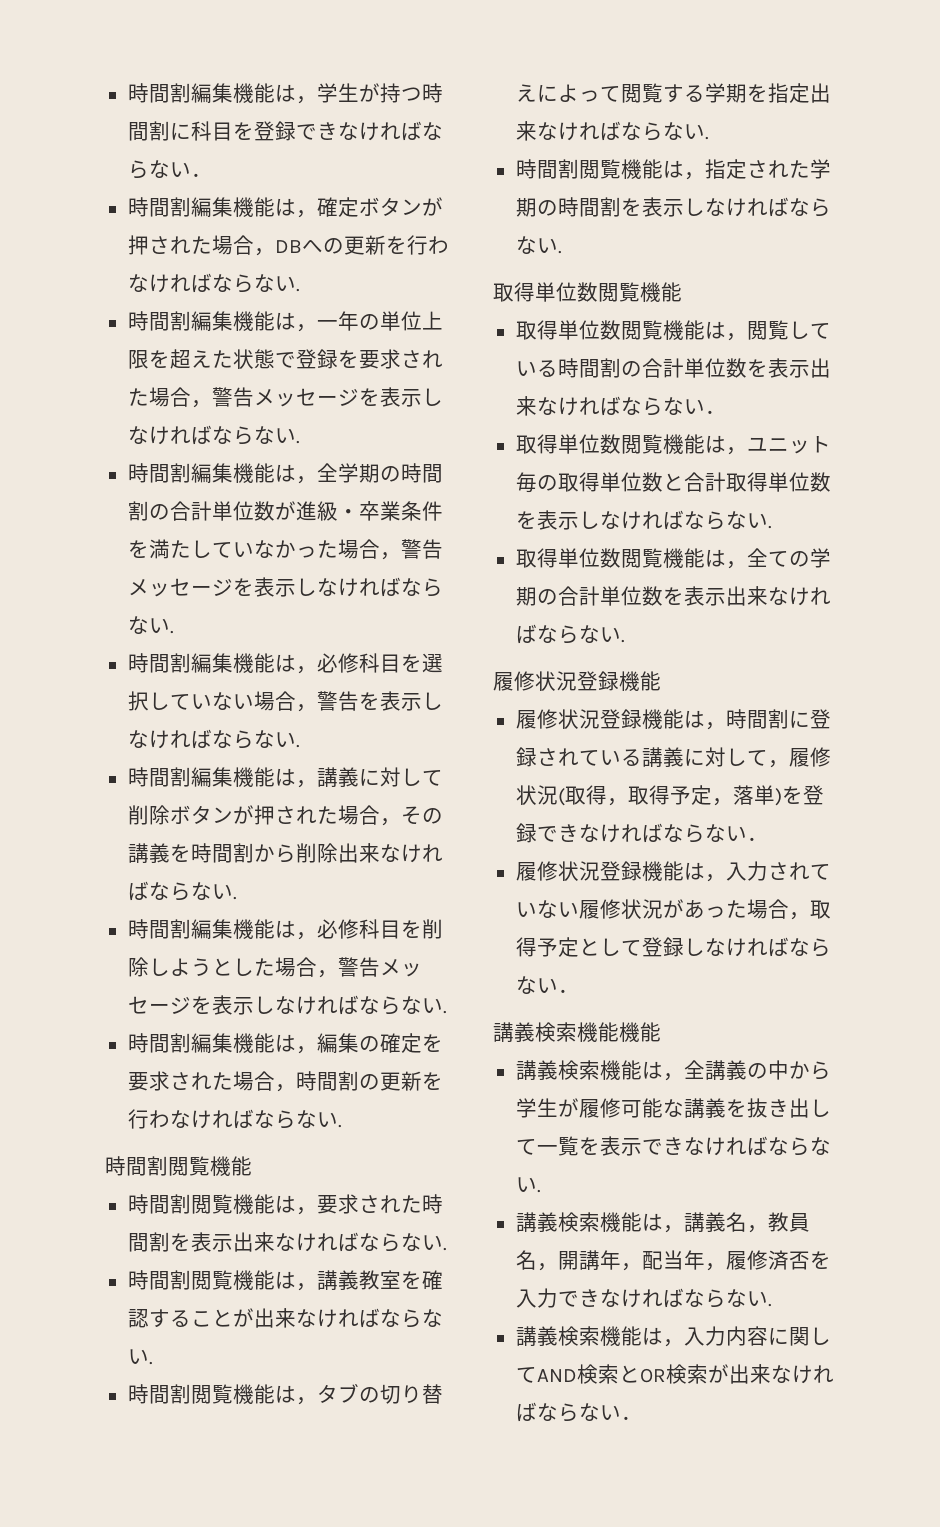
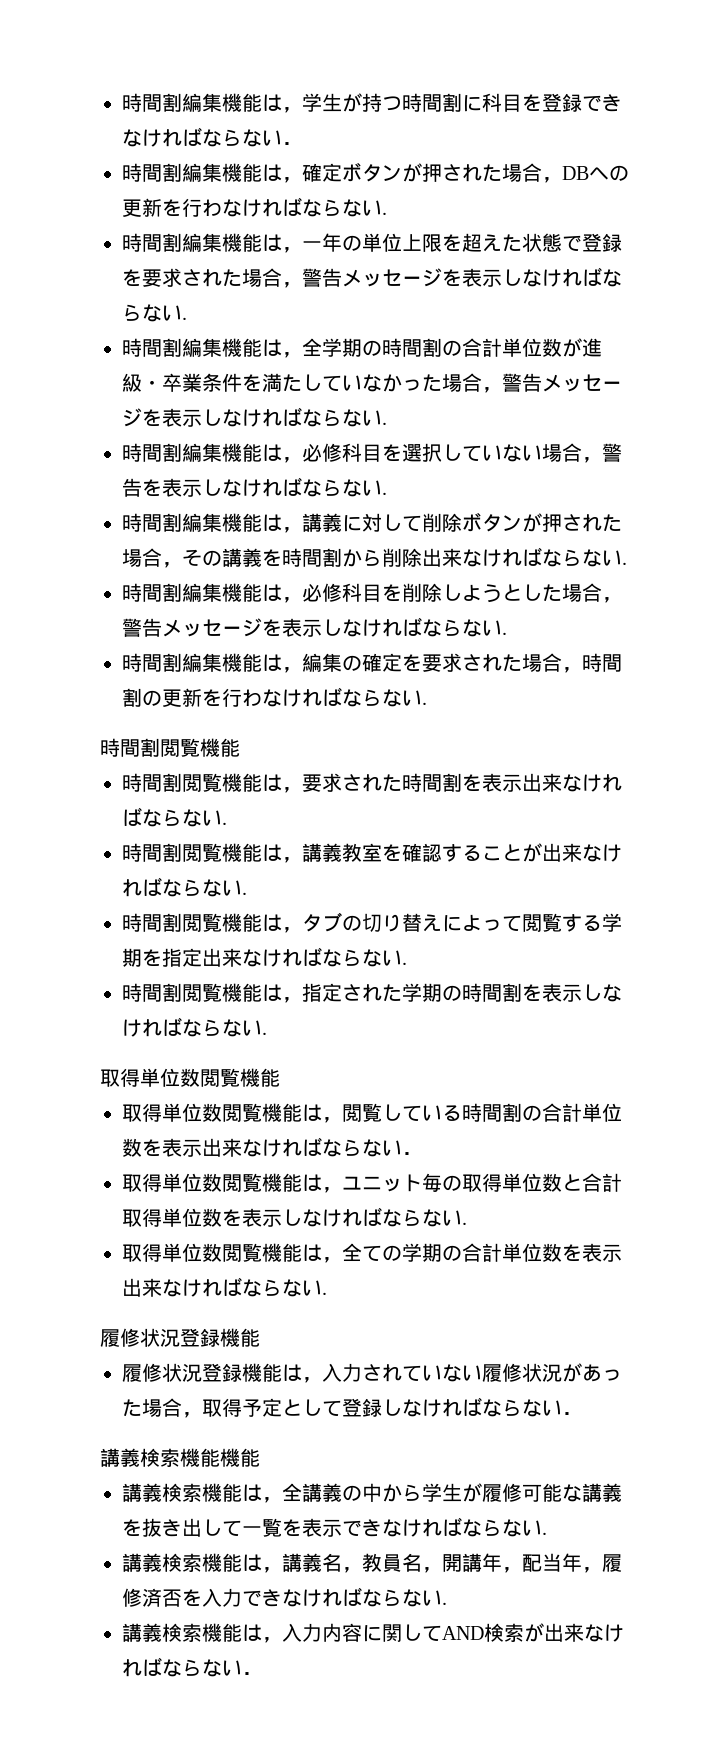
- 履修状況登録機能は，時間割に登録されている講義に対して，履修状況(取得，取得予定，落単)を登録できなければならない．
- 講義検索機能は，入力内容に関してAND検索とOR検索が出来なければならない．
+ 講義検索機能は，入力内容に関してAND検索が出来なければならない．

